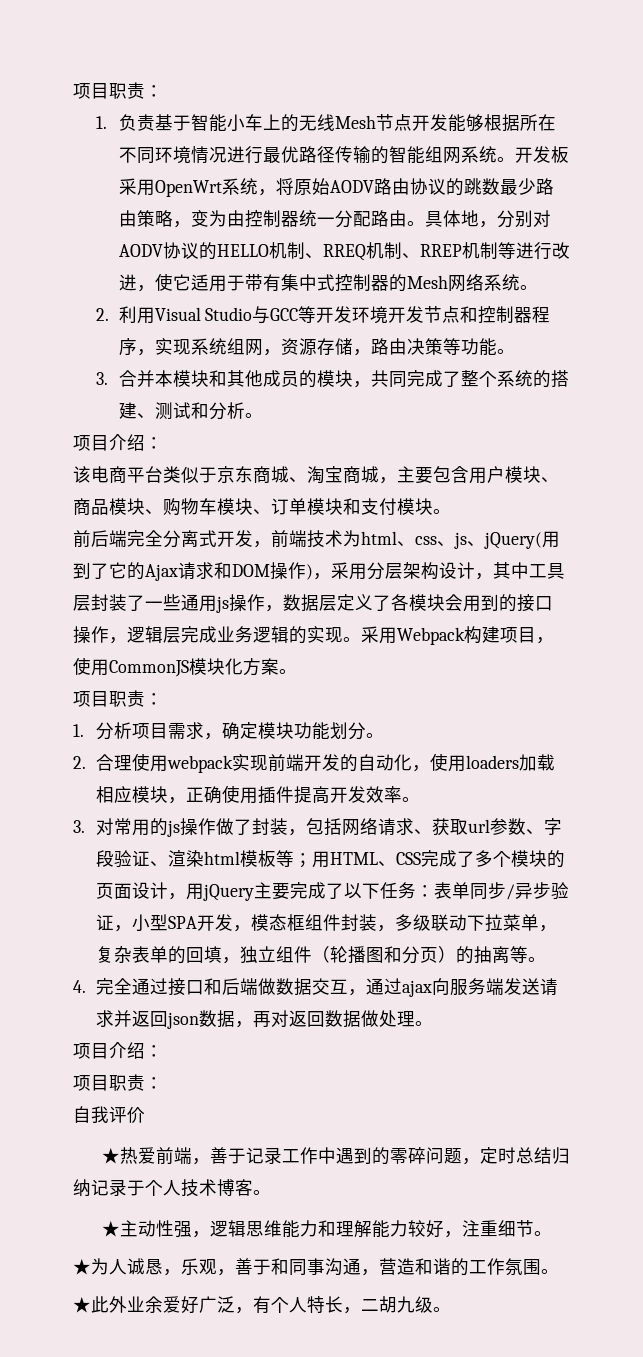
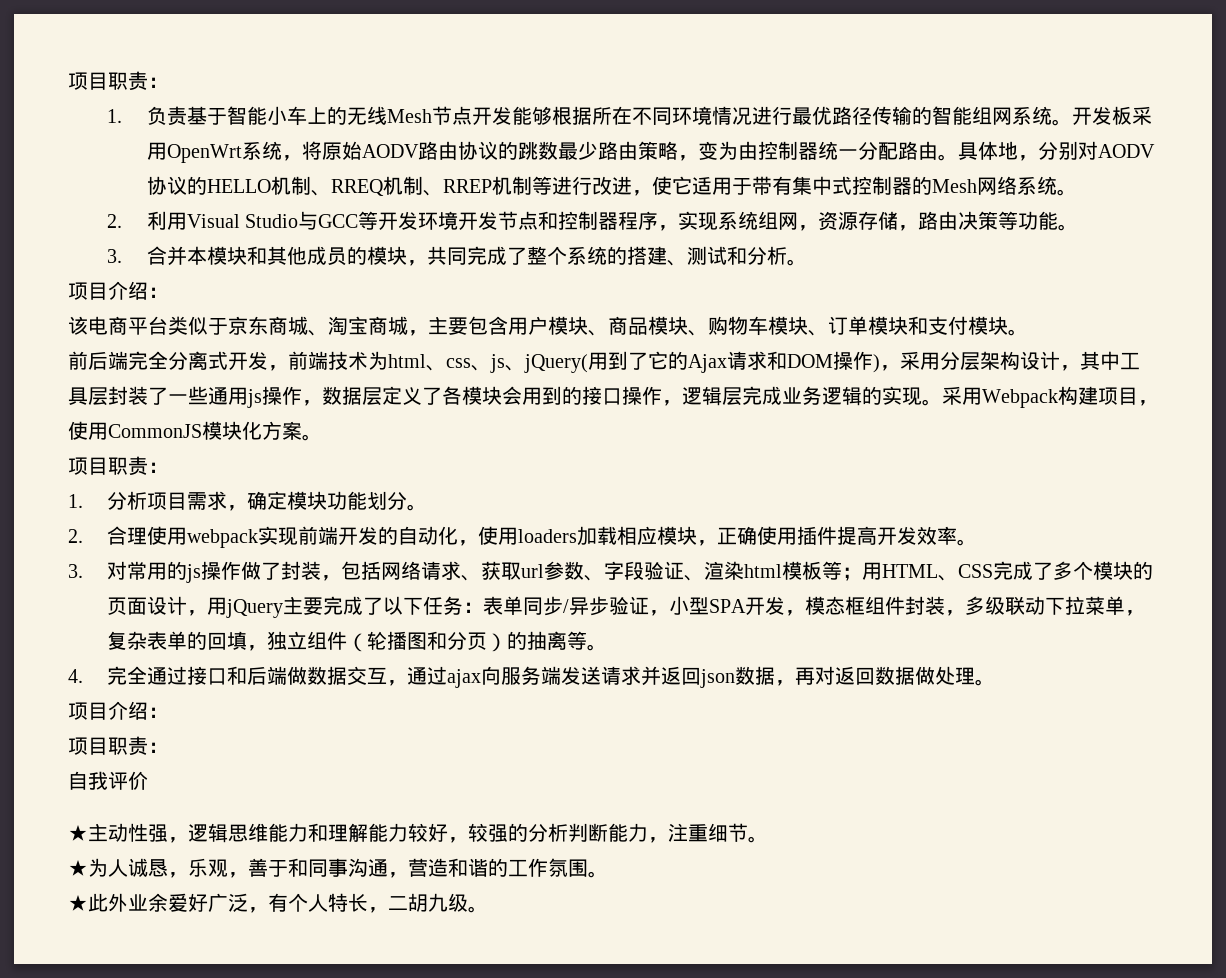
- ★热爱前端，善于记录工作中遇到的零碎问题，定时总结归纳记录于个人技术博客。
- ★主动性强，逻辑思维能力和理解能力较好，注重细节。
+ ★主动性强，逻辑思维能力和理解能力较好，较强的分析判断能力，注重细节。

